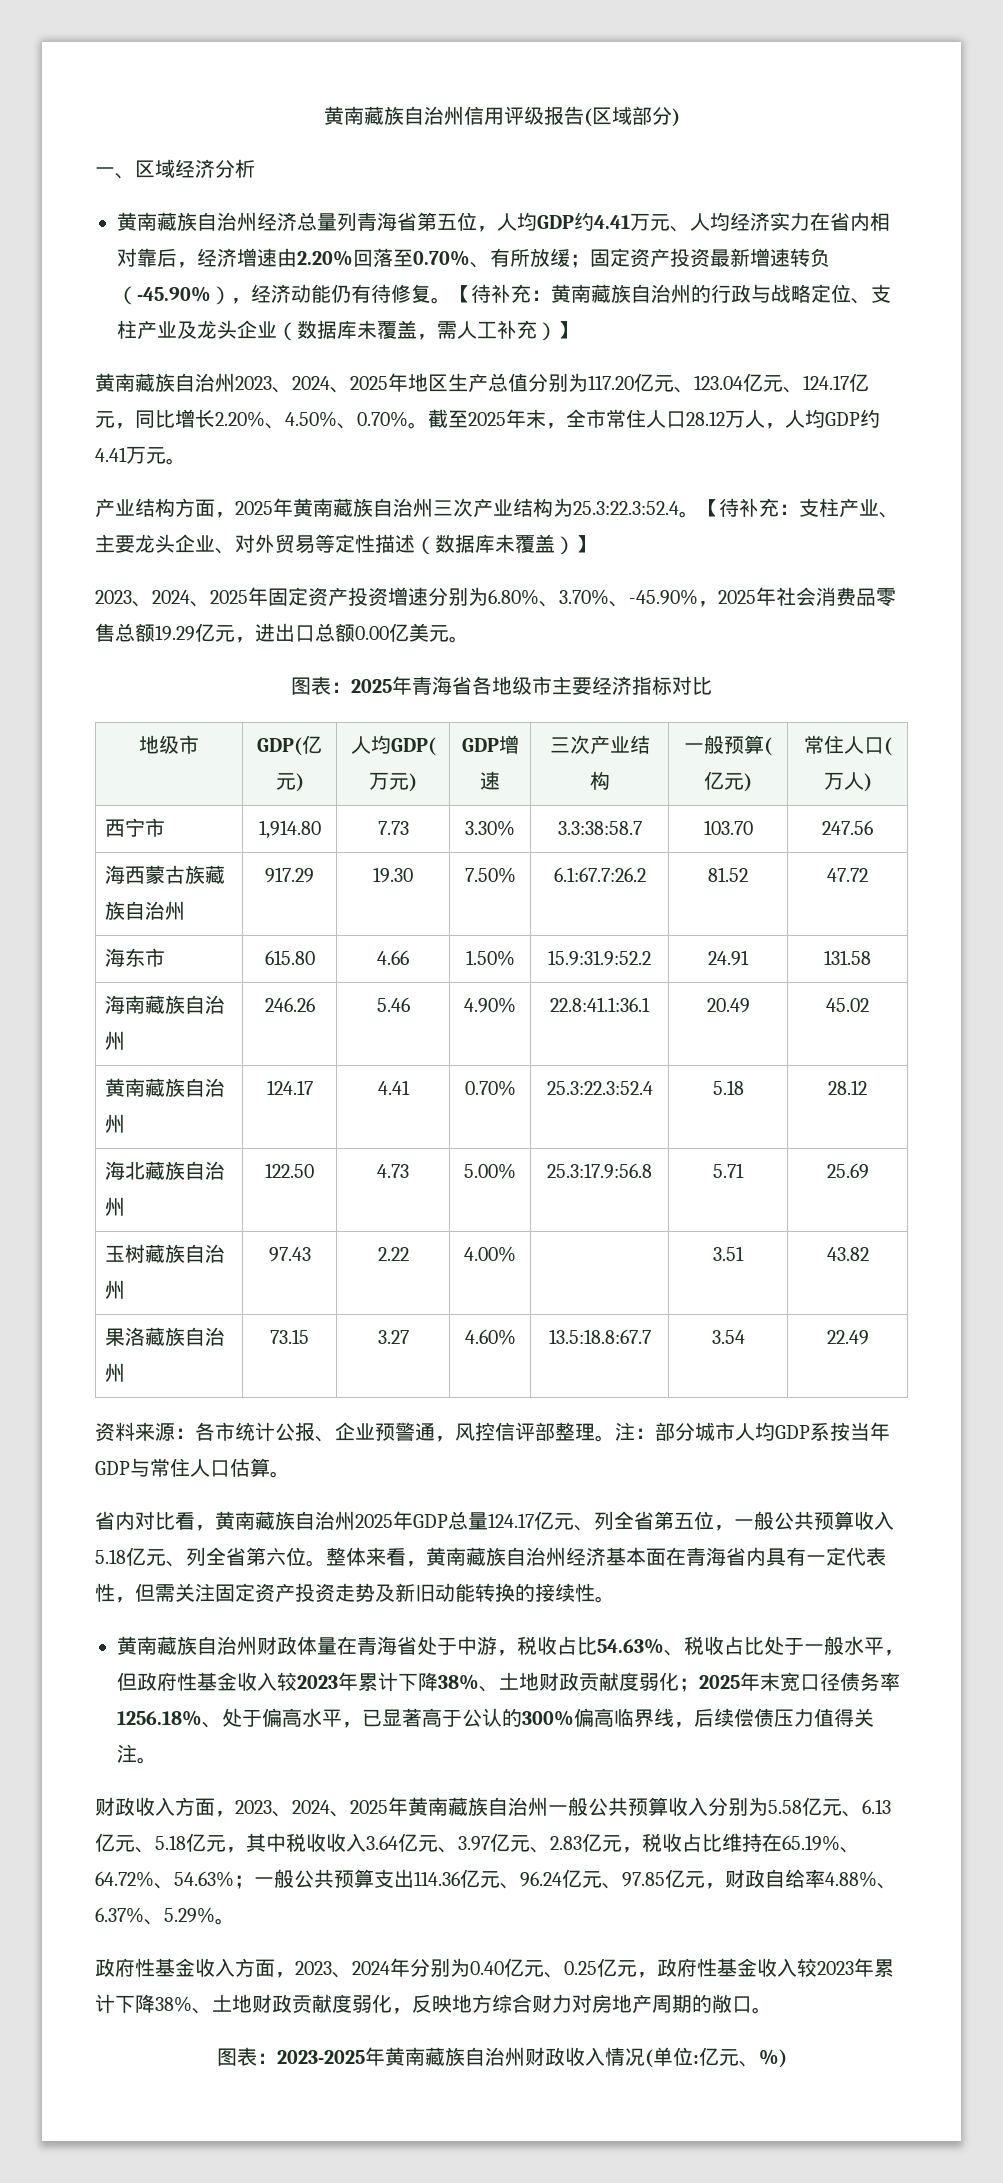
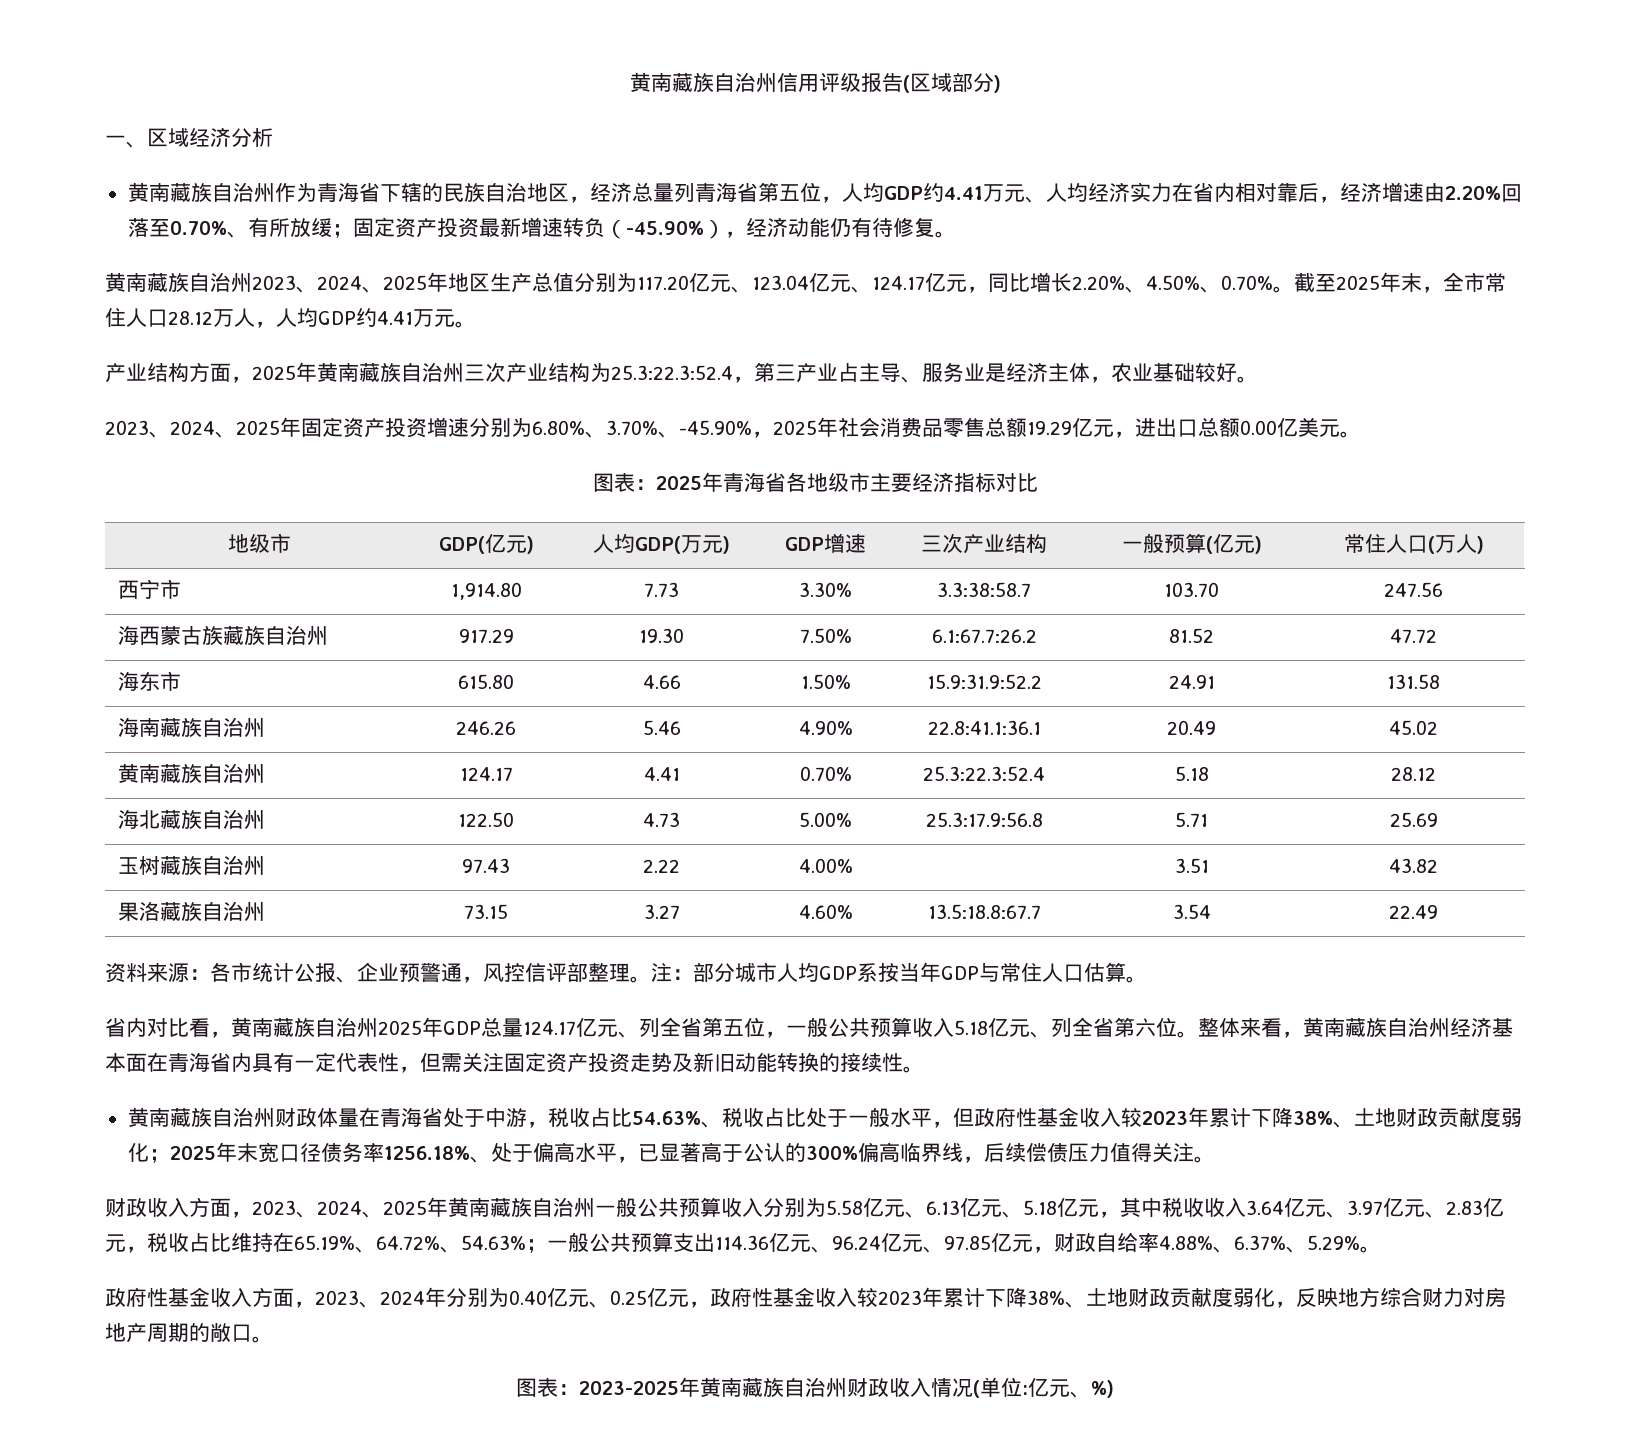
- 黄南藏族自治州经济总量列青海省第五位，人均GDP约4.41万元、人均经济实力在省内相对靠后，经济增速由2.20%回落至0.70%、有所放缓；固定资产投资最新增速转负（-45.90%），经济动能仍有待修复。【待补充：黄南藏族自治州的行政与战略定位、支柱产业及龙头企业（数据库未覆盖，需人工补充）】
+ 黄南藏族自治州作为青海省下辖的民族自治地区，经济总量列青海省第五位，人均GDP约4.41万元、人均经济实力在省内相对靠后，经济增速由2.20%回落至0.70%、有所放缓；固定资产投资最新增速转负（-45.90%），经济动能仍有待修复。
- 产业结构方面，2025年黄南藏族自治州三次产业结构为25.3:22.3:52.4。【待补充：支柱产业、主要龙头企业、对外贸易等定性描述（数据库未覆盖）】
+ 产业结构方面，2025年黄南藏族自治州三次产业结构为25.3:22.3:52.4，第三产业占主导、服务业是经济主体，农业基础较好。

